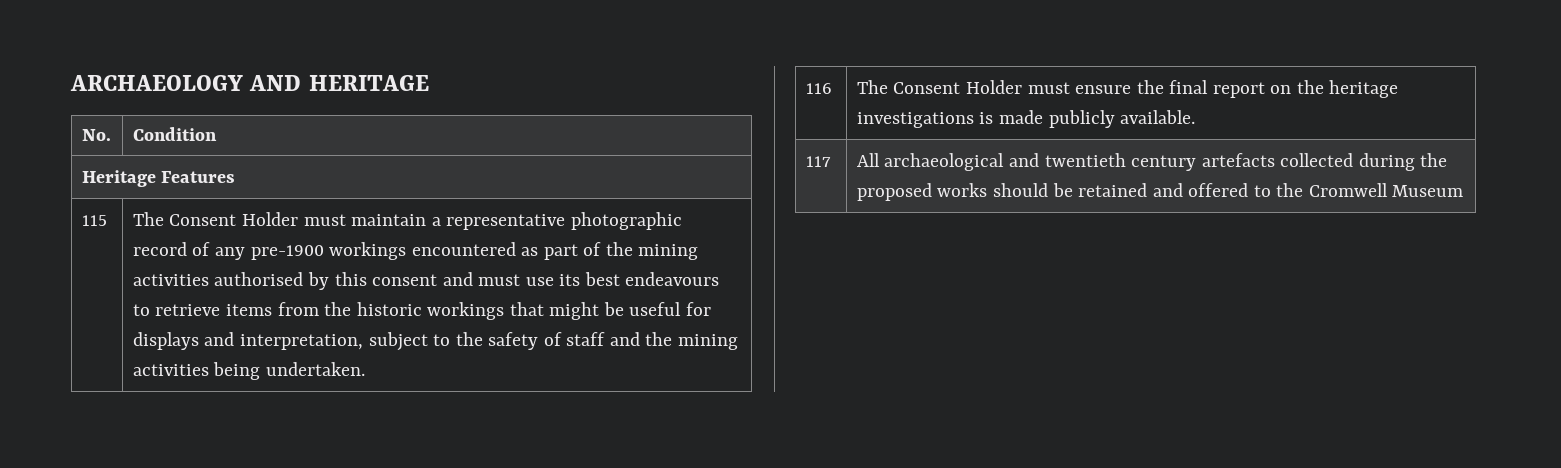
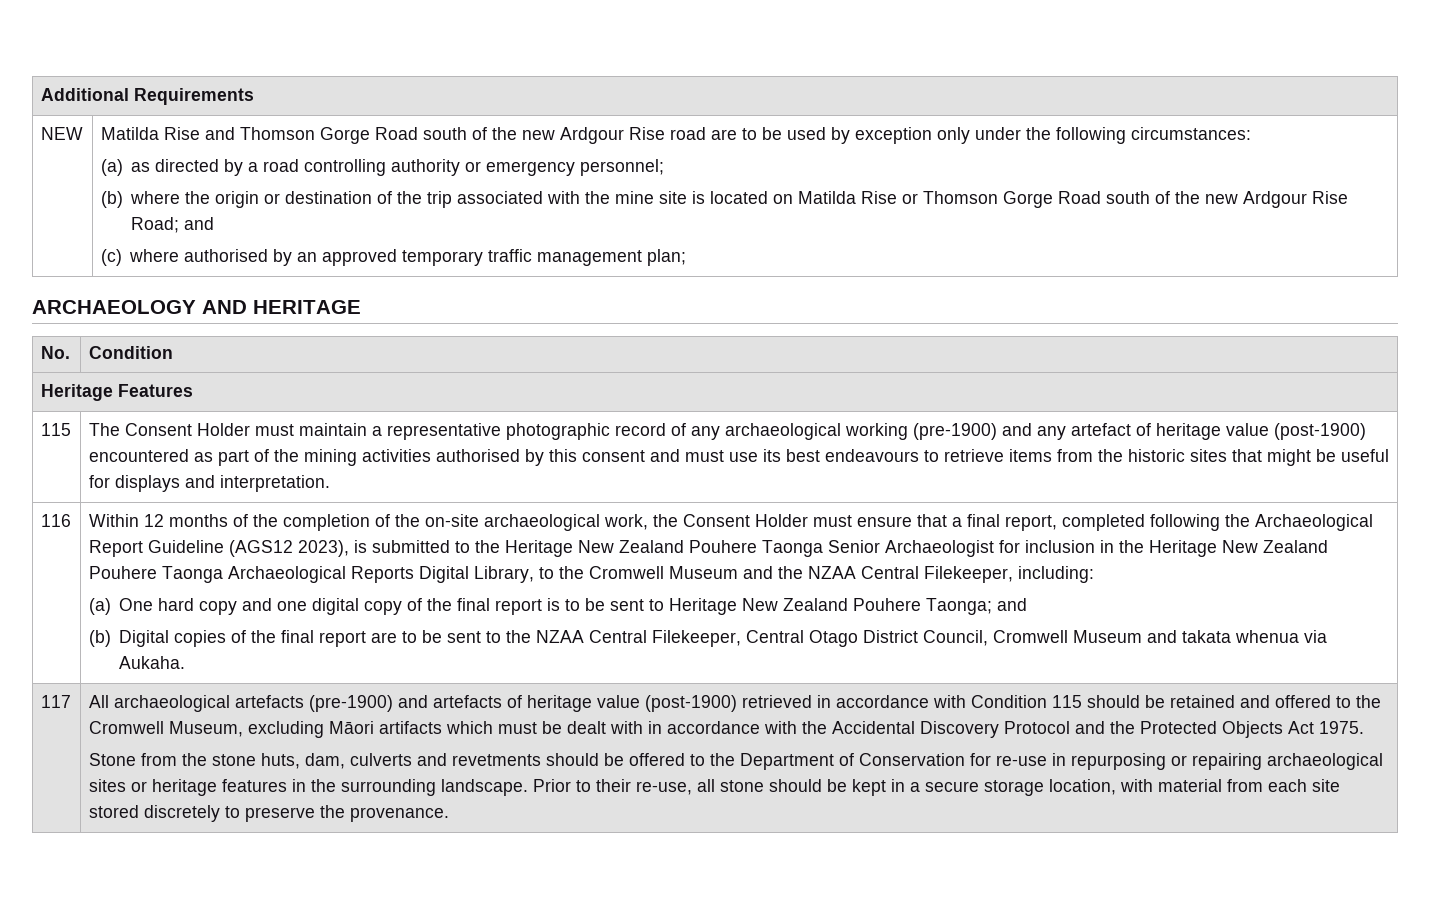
+ Additional Requirements
+ NEW | Matilda Rise and Thomson Gorge Road south of the new Ardgour Rise road are to be used by exception only under the following circumstances:
+ (a) as directed by a road controlling authority or emergency personnel;
+ (b) where the origin or destination of the trip associated with the mine site is located on Matilda Rise or Thomson Gorge Road south of the new Ardgour Rise Road; and
+ (c) where authorised by an approved temporary traffic management plan;
- The Consent Holder must maintain a representative photographic record of any pre-1900 workings encountered as part of the mining activities authorised by this consent and must use its best endeavours to retrieve items from the historic workings that might be useful for displays and interpretation, subject to the safety of staff and the mining activities being undertaken.
- 116 | The Consent Holder must ensure the final report on the heritage investigations is made publicly available.
- 117 | All archaeological and twentieth century artefacts collected during the proposed works should be retained and offered to the Cromwell Museum
+ The Consent Holder must maintain a representative photographic record of any archaeological working (pre-1900) and any artefact of heritage value (post-1900) encountered as part of the mining activities authorised by this consent and must use its best endeavours to retrieve items from the historic sites that might be useful for displays and interpretation.
+ 116 | Within 12 months of the completion of the on-site archaeological work, the Consent Holder must ensure that a final report, completed following the Archaeological Report Guideline (AGS12 2023), is submitted to the Heritage New Zealand Pouhere Taonga Senior Archaeologist for inclusion in the Heritage New Zealand Pouhere Taonga Archaeological Reports Digital Library, to the Cromwell Museum and the NZAA Central Filekeeper, including:
+ (a) One hard copy and one digital copy of the final report is to be sent to Heritage New Zealand Pouhere Taonga; and
+ (b) Digital copies of the final report are to be sent to the NZAA Central Filekeeper, Central Otago District Council, Cromwell Museum and takata whenua via Aukaha.
+ 117 | All archaeological artefacts (pre-1900) and artefacts of heritage value (post-1900) retrieved in accordance with Condition 115 should be retained and offered to the Cromwell Museum, excluding Māori artifacts which must be dealt with in accordance with the Accidental Discovery Protocol and the Protected Objects Act 1975.
+ Stone from the stone huts, dam, culverts and revetments should be offered to the Department of Conservation for re-use in repurposing or repairing archaeological sites or heritage features in the surrounding landscape. Prior to their re-use, all stone should be kept in a secure storage location, with material from each site stored discretely to preserve the provenance.

